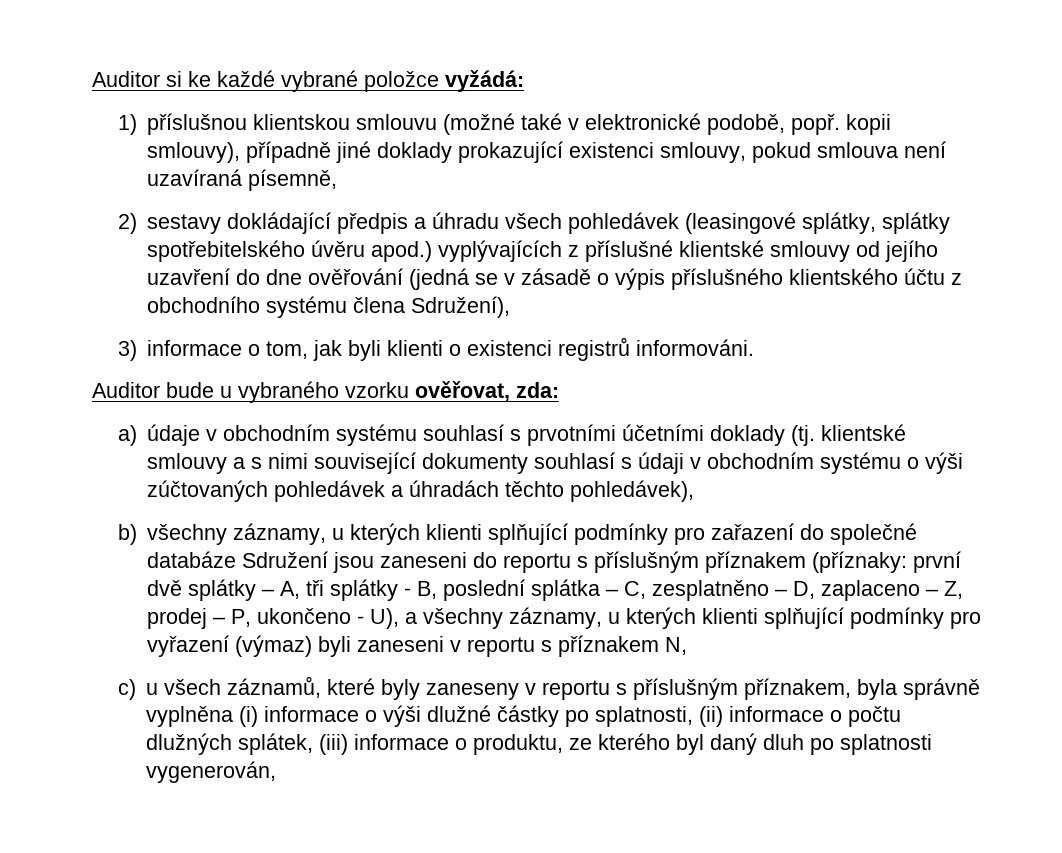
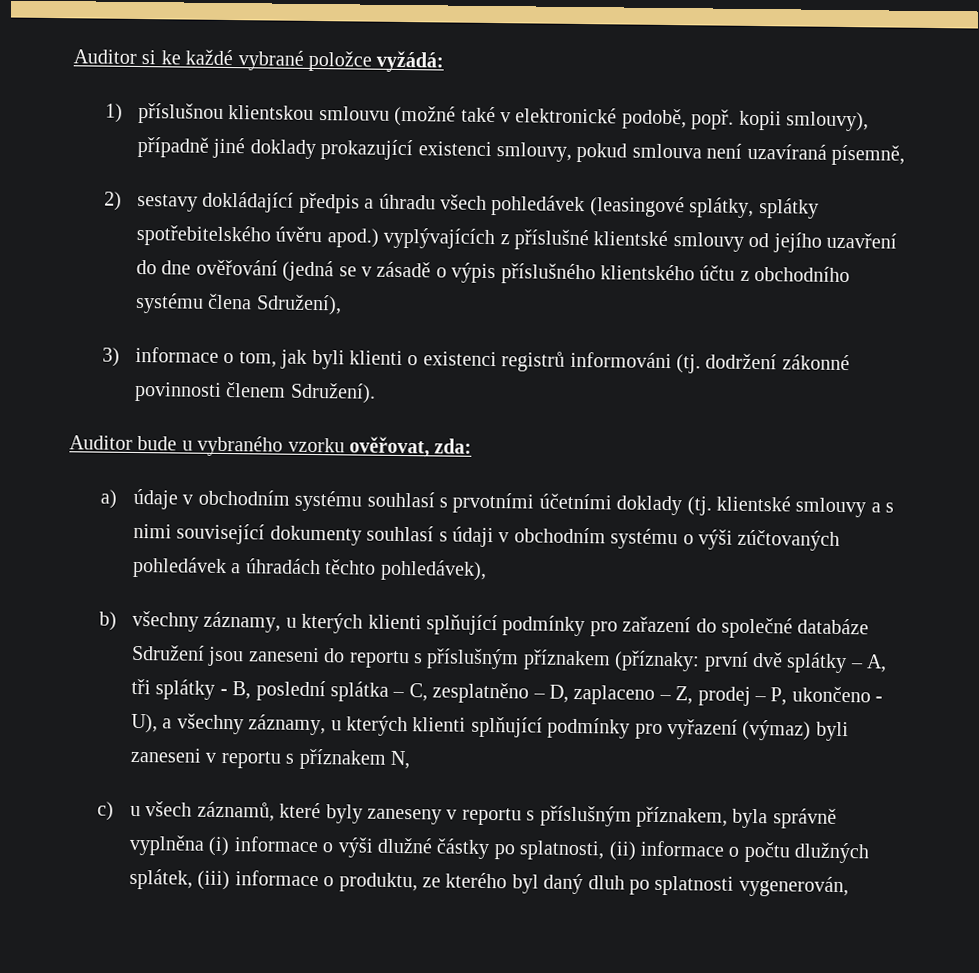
- 3) informace o tom, jak byli klienti o existenci registrů informováni.
+ 3) informace o tom, jak byli klienti o existenci registrů informováni (tj. dodržení zákonné povinnosti členem Sdružení).

